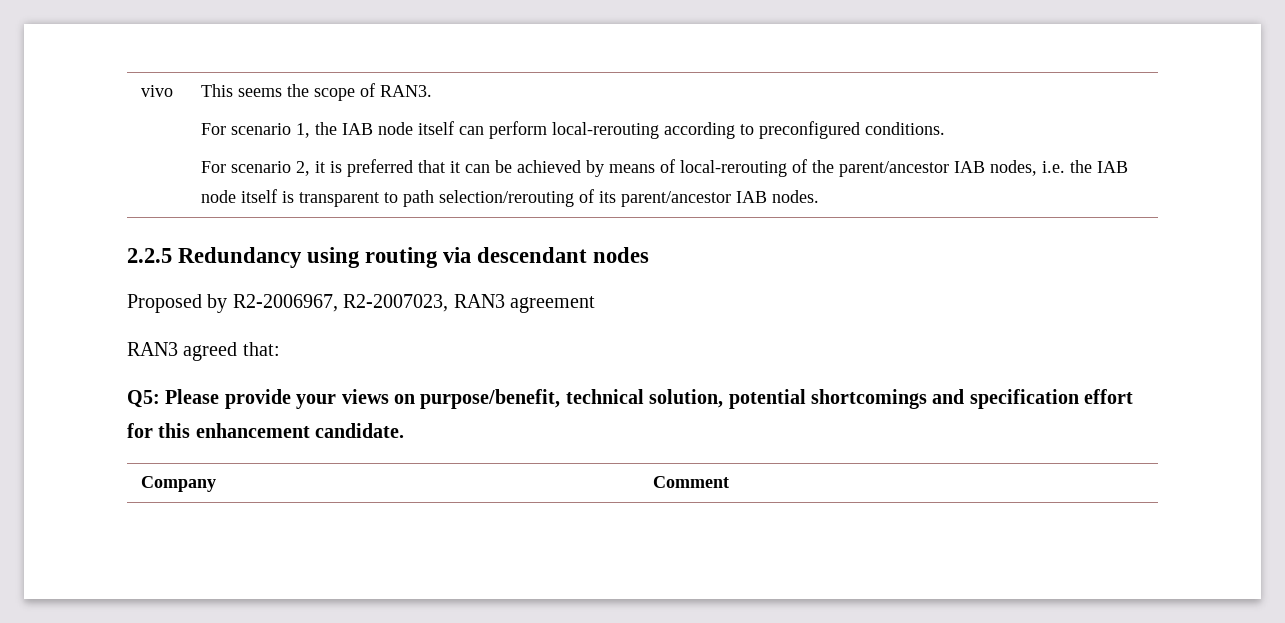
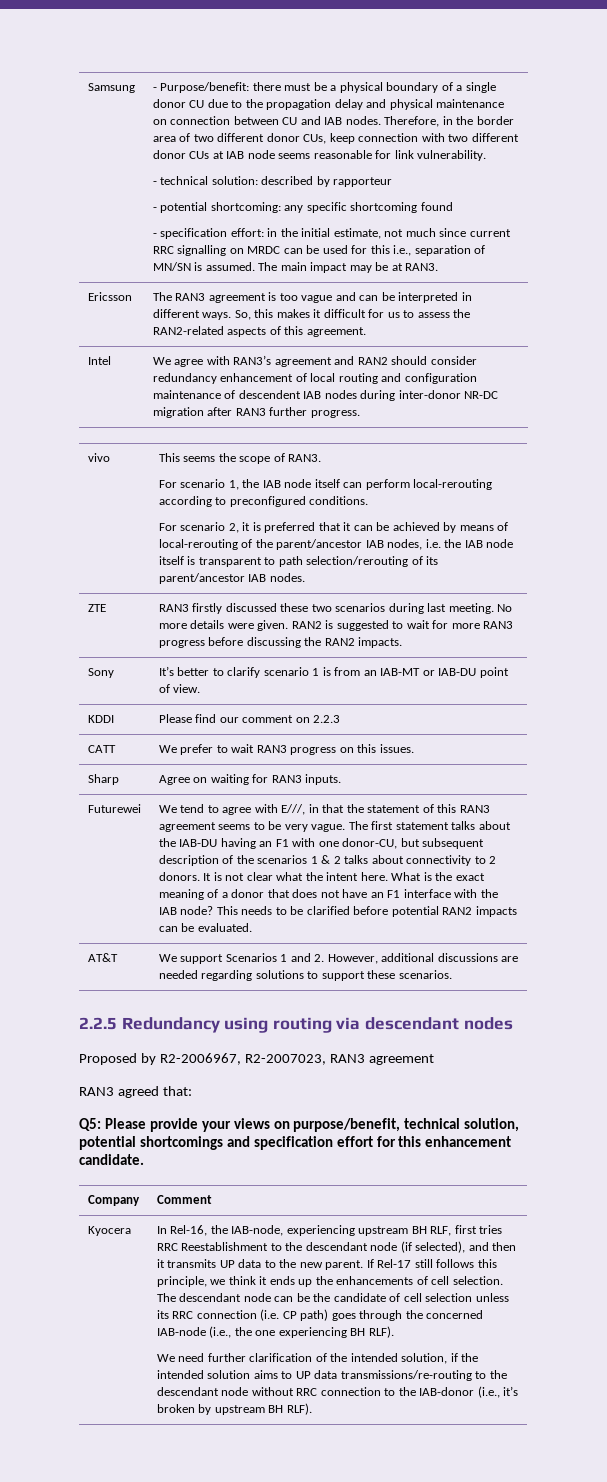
+ Samsung | - Purpose/benefit: there must be a physical boundary of a single donor CU due to the propagation delay and physical maintenance on connection between CU and IAB nodes. Therefore, in the border area of two different donor CUs, keep connection with two different donor CUs at IAB node seems reasonable for link vulnerability.
+ - technical solution: described by rapporteur
+ - potential shortcoming: any specific shortcoming found
+ - specification effort: in the initial estimate, not much since current RRC signalling on MRDC can be used for this i.e., separation of MN/SN is assumed. The main impact may be at RAN3.
+ Ericsson | The RAN3 agreement is too vague and can be interpreted in different ways. So, this makes it difficult for us to assess the RAN2-related aspects of this agreement.
+ Intel | We agree with RAN3’s agreement and RAN2 should consider redundancy enhancement of local routing and configuration maintenance of descendent IAB nodes during inter-donor NR-DC migration after RAN3 further progress.
+ ZTE | RAN3 firstly discussed these two scenarios during last meeting. No more details were given. RAN2 is suggested to wait for more RAN3 progress before discussing the RAN2 impacts.
+ Sony | It’s better to clarify scenario 1 is from an IAB-MT or IAB-DU point of view.
+ KDDI | Please find our comment on 2.2.3
+ CATT | We prefer to wait RAN3 progress on this issues.
+ Sharp | Agree on waiting for RAN3 inputs.
+ Futurewei | We tend to agree with E///, in that the statement of this RAN3 agreement seems to be very vague. The first statement talks about the IAB-DU having an F1 with one donor-CU, but subsequent description of the scenarios 1 & 2 talks about connectivity to 2 donors. It is not clear what the intent here. What is the exact meaning of a donor that does not have an F1 interface with the IAB node? This needs to be clarified before potential RAN2 impacts can be evaluated.
+ AT&T | We support Scenarios 1 and 2. However, additional discussions are needed regarding solutions to support these scenarios.
+ Kyocera | In Rel-16, the IAB-node, experiencing upstream BH RLF, first tries RRC Reestablishment to the descendant node (if selected), and then it transmits UP data to the new parent. If Rel-17 still follows this principle, we think it ends up the enhancements of cell selection. The descendant node can be the candidate of cell selection unless its RRC connection (i.e. CP path) goes through the concerned IAB-node (i.e., the one experiencing BH RLF).
+ We need further clarification of the intended solution, if the intended solution aims to UP data transmissions/re-routing to the descendant node without RRC connection to the IAB-donor (i.e., it’s broken by upstream BH RLF).

